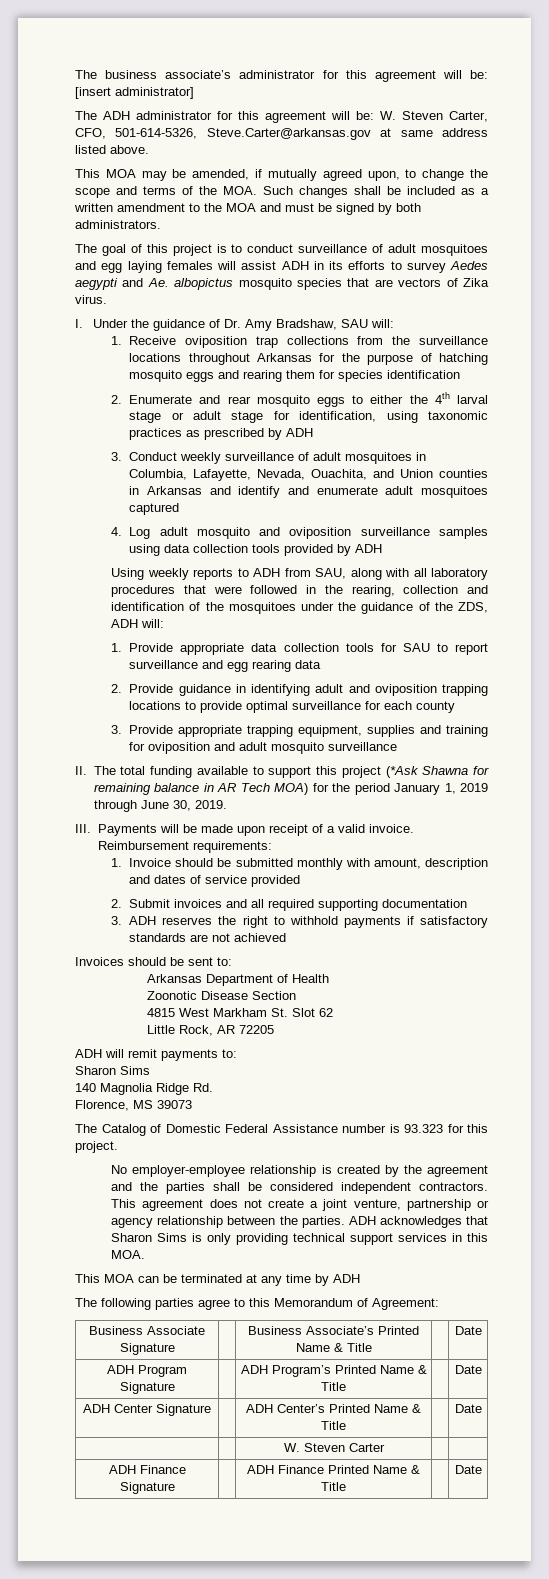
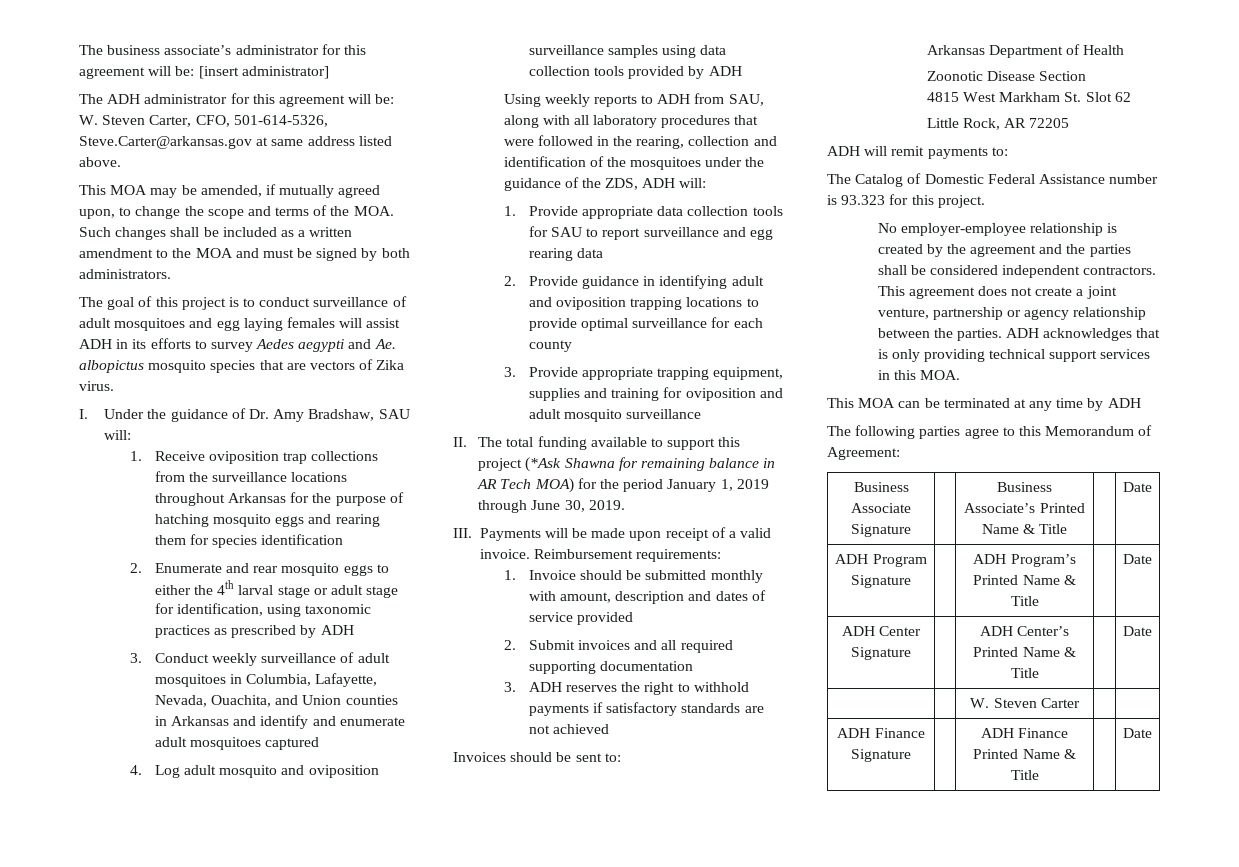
  ADH will remit payments to:
- Sharon Sims
- 140 Magnolia Ridge Rd.
- Florence, MS 39073
- ADH acknowledges that Sharon Sims is only providing technical support services in this MOA.
+ ADH acknowledges that is only providing technical support services in this MOA.

